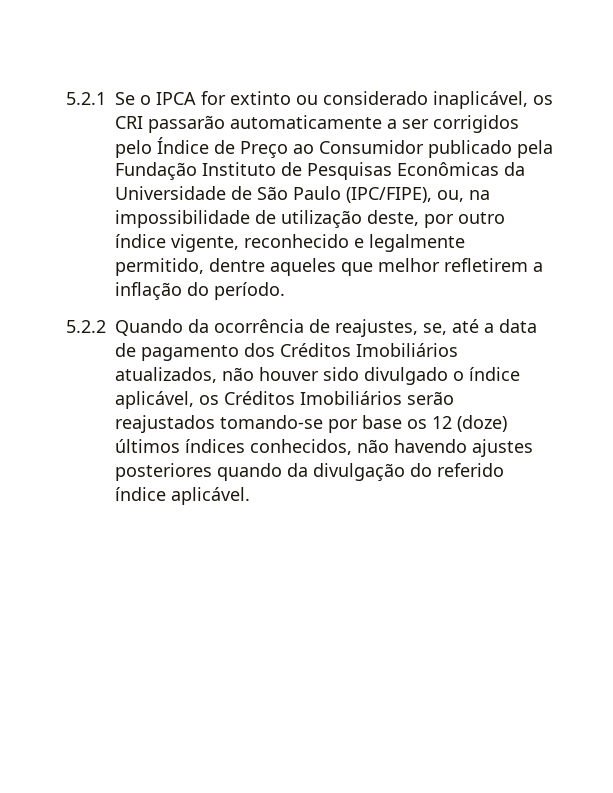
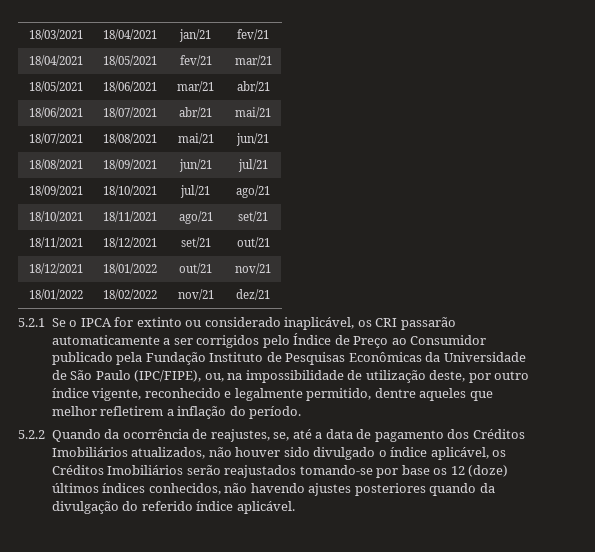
+ 18/03/2021 | 18/04/2021 | jan/21 | fev/21
+ 18/04/2021 | 18/05/2021 | fev/21 | mar/21
+ 18/05/2021 | 18/06/2021 | mar/21 | abr/21
+ 18/06/2021 | 18/07/2021 | abr/21 | mai/21
+ 18/07/2021 | 18/08/2021 | mai/21 | jun/21
+ 18/08/2021 | 18/09/2021 | jun/21 | jul/21
+ 18/09/2021 | 18/10/2021 | jul/21 | ago/21
+ 18/10/2021 | 18/11/2021 | ago/21 | set/21
+ 18/11/2021 | 18/12/2021 | set/21 | out/21
+ 18/12/2021 | 18/01/2022 | out/21 | nov/21
+ 18/01/2022 | 18/02/2022 | nov/21 | dez/21

